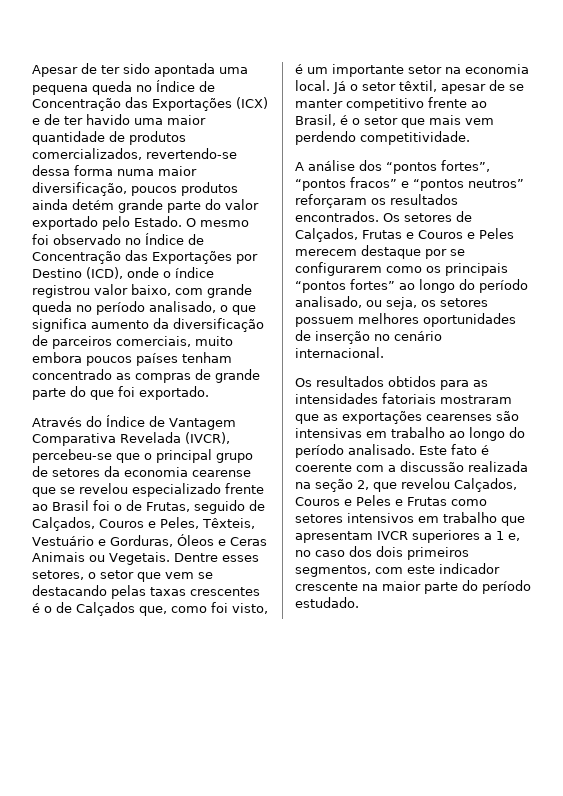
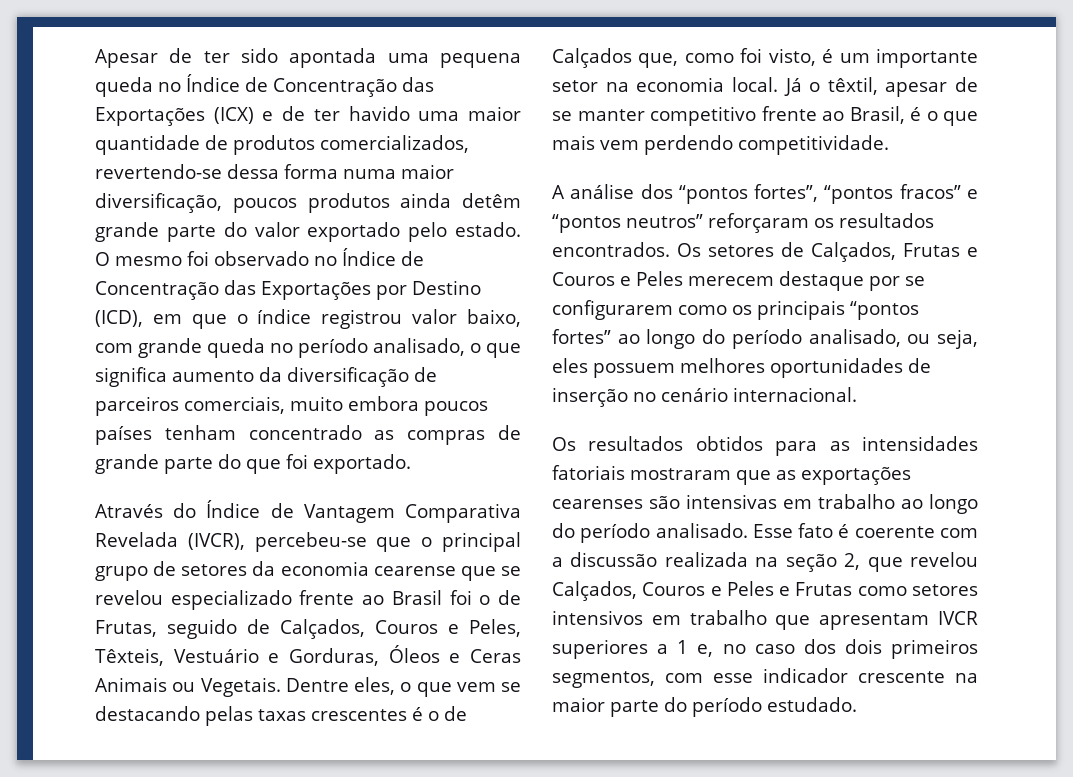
- Apesar de ter sido apontada uma pequena queda no Índice de Concentração das Exportações (ICX) e de ter havido uma maior quantidade de produtos comercializados, revertendo-se dessa forma numa maior diversificação, poucos produtos ainda detém grande parte do valor exportado pelo Estado.
+ Apesar de ter sido apontada uma pequena queda no Índice de Concentração das Exportações (ICX) e de ter havido uma maior quantidade de produtos comercializados, revertendo-se dessa forma numa maior diversificação, poucos produtos ainda detêm grande parte do valor exportado pelo estado.
- O mesmo foi observado no Índice de Concentração das Exportações por Destino (ICD), onde o índice registrou valor baixo, com grande queda no período analisado, o que significa aumento da diversificação de parceiros comerciais, muito embora poucos países tenham concentrado as compras de grande parte do que foi exportado.
+ O mesmo foi observado no Índice de Concentração das Exportações por Destino (ICD), em que o índice registrou valor baixo, com grande queda no período analisado, o que significa aumento da diversificação de parceiros comerciais, muito embora poucos países tenham concentrado as compras de grande parte do que foi exportado.
- Dentre esses setores, o setor que vem se destacando pelas taxas crescentes é o de Calçados que, como foi visto, é um importante setor na economia local.
+ Dentre eles, o que vem se destacando pelas taxas crescentes é o de Calçados que, como foi visto, é um importante setor na economia local.
- Já o setor têxtil, apesar de se manter competitivo frente ao Brasil, é o setor que mais vem perdendo competitividade.
+ Já o têxtil, apesar de se manter competitivo frente ao Brasil, é o que mais vem perdendo competitividade.
- Os setores de Calçados, Frutas e Couros e Peles merecem destaque por se configurarem como os principais “pontos fortes” ao longo do período analisado, ou seja, os setores possuem melhores oportunidades de inserção no cenário internacional.
+ Os setores de Calçados, Frutas e Couros e Peles merecem destaque por se configurarem como os principais “pontos fortes” ao longo do período analisado, ou seja, eles possuem melhores oportunidades de inserção no cenário internacional.
- Este fato é coerente com a discussão realizada na seção 2, que revelou Calçados, Couros e Peles e Frutas como setores intensivos em trabalho que apresentam IVCR superiores a 1 e, no caso dos dois primeiros segmentos, com este indicador crescente na maior parte do período estudado.
+ Esse fato é coerente com a discussão realizada na seção 2, que revelou Calçados, Couros e Peles e Frutas como setores intensivos em trabalho que apresentam IVCR superiores a 1 e, no caso dos dois primeiros segmentos, com esse indicador crescente na maior parte do período estudado.

